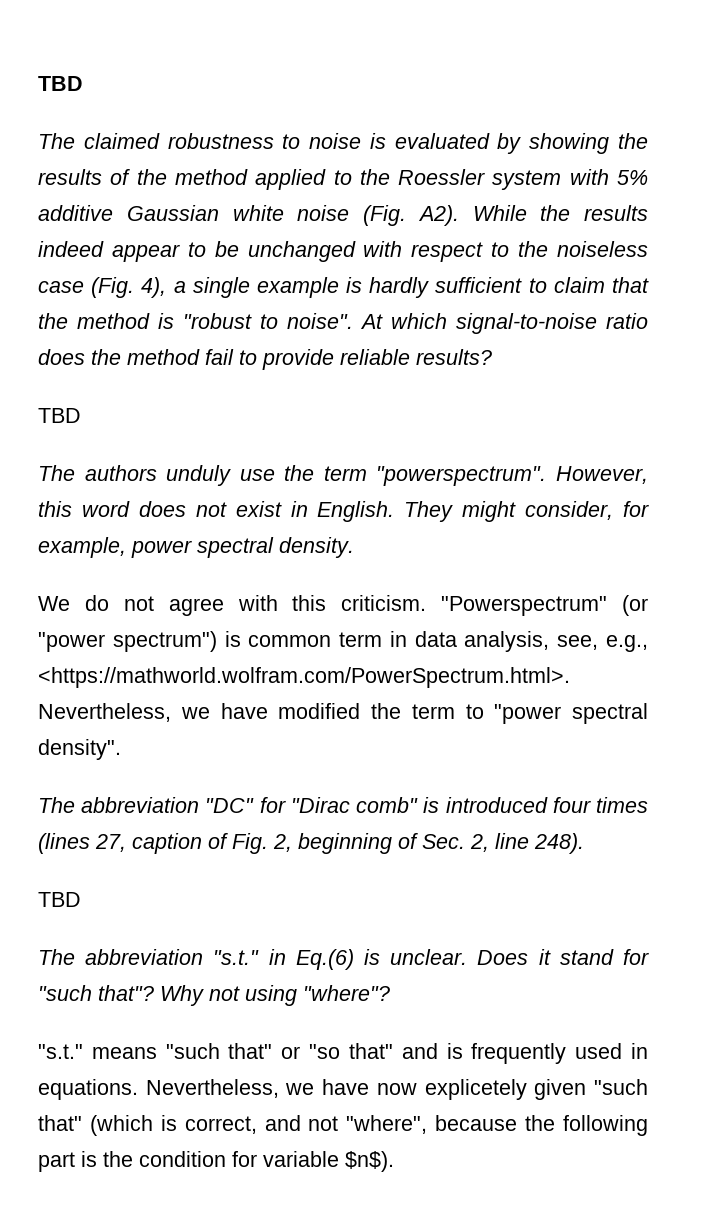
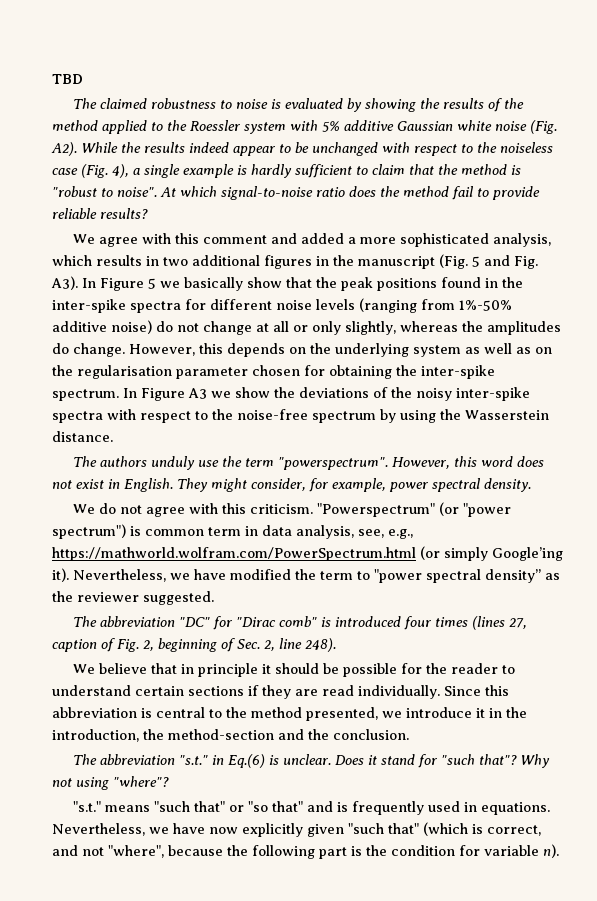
  At which signal-to-noise ratio does the method fail to provide reliable results?
- TBD
+ We agree with this comment and added a more sophisticated analysis, which results in two additional figures in the manuscript (Fig. 5 and Fig. A3). In Figure 5 we basically show that the peak positions found in the inter-spike spectra for different noise levels (ranging from 1%-50% additive noise) do not change at all or only slightly, whereas the amplitudes do change. However, this depends on the underlying system as well as on the regularisation parameter chosen for obtaining the inter-spike spectrum. In Figure A3 we show the deviations of the noisy inter-spike spectra with respect to the noise-free spectrum by using the Wasserstein distance.
- "Powerspectrum" (or "power spectrum") is common term in data analysis, see, e.g., <https://mathworld.wolfram.com/PowerSpectrum.html>. Nevertheless, we have modified the term to "power spectral density".
+ "Powerspectrum" (or "power spectrum") is common term in data analysis, see, e.g., https://mathworld.wolfram.com/PowerSpectrum.html (or simply Google’ing it). Nevertheless, we have modified the term to "power spectral density” as the reviewer suggested.
  The abbreviation "DC" for "Dirac comb" is introduced four times (lines 27, caption of Fig. 2, beginning of Sec. 2, line 248).
- TBD
+ We believe that in principle it should be possible for the reader to understand certain sections if they are read individually. Since this abbreviation is central to the method presented, we introduce it in the introduction, the method-section and the conclusion.
- Nevertheless, we have now explicetely given "such that" (which is correct, and not "where", because the following part is the condition for variable $n$).
+ Nevertheless, we have now explicitly given "such that" (which is correct, and not "where", because the following part is the condition for variable n).

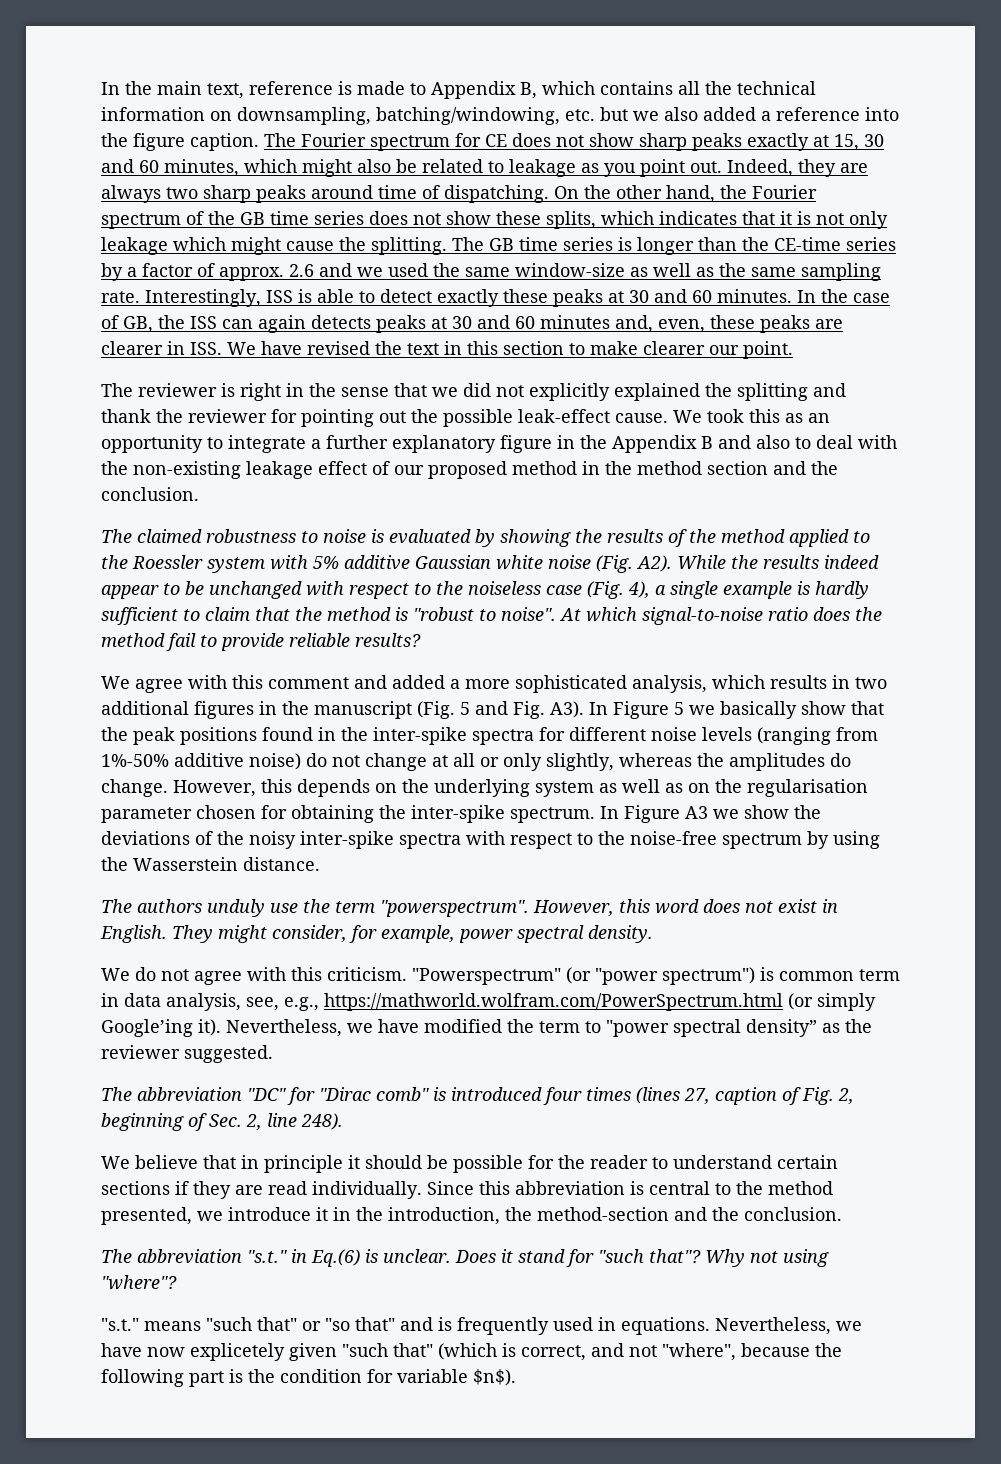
- TBD
+ In the main text, reference is made to Appendix B, which contains all the technical information on downsampling, batching/windowing, etc. but we also added a reference into the figure caption. The Fourier spectrum for CE does not show sharp peaks exactly at 15, 30 and 60 minutes, which might also be related to leakage as you point out. Indeed, they are always two sharp peaks around time of dispatching. On the other hand, the Fourier spectrum of the GB time series does not show these splits, which indicates that it is not only leakage which might cause the splitting. The GB time series is longer than the CE-time series by a factor of approx. 2.6 and we used the same window-size as well as the same sampling rate. Interestingly, ISS is able to detect exactly these peaks at 30 and 60 minutes. In the case of GB, the ISS can again detects peaks at 30 and 60 minutes and, even, these peaks are clearer in ISS. We have revised the text in this section to make clearer our point.
+ The reviewer is right in the sense that we did not explicitly explained the splitting and thank the reviewer for pointing out the possible leak-effect cause. We took this as an opportunity to integrate a further explanatory figure in the Appendix B and also to deal with the non-existing leakage effect of our proposed method in the method section and the conclusion.
- Nevertheless, we have now explicitly given "such that" (which is correct, and not "where", because the following part is the condition for variable n).
+ Nevertheless, we have now explicetely given "such that" (which is correct, and not "where", because the following part is the condition for variable $n$).

